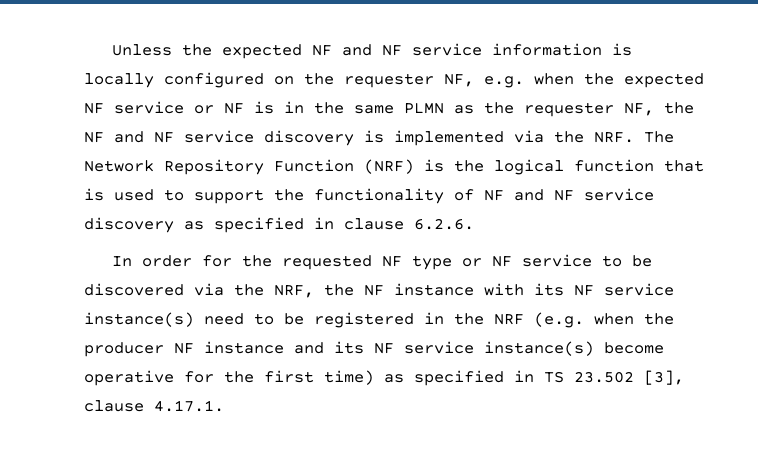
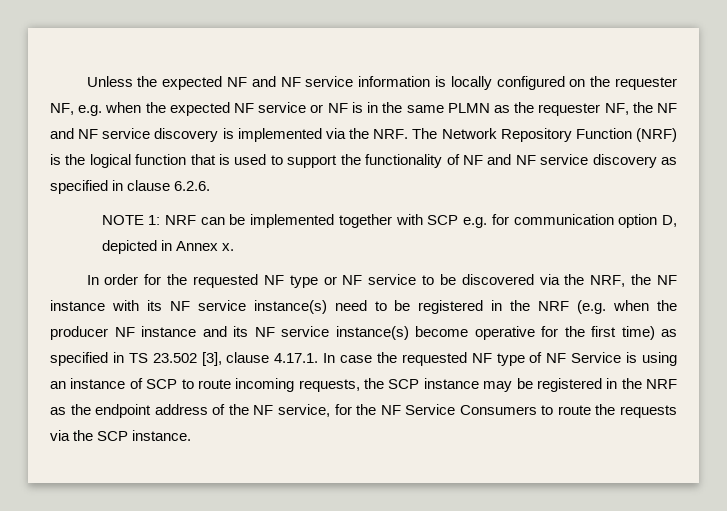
+ NOTE 1: NRF can be implemented together with SCP e.g. for communication option D, depicted in Annex x.
- In order for the requested NF type or NF service to be discovered via the NRF, the NF instance with its NF service instance(s) need to be registered in the NRF (e.g. when the producer NF instance and its NF service instance(s) become operative for the first time) as specified in TS 23.502 [3], clause 4.17.1.
+ In order for the requested NF type or NF service to be discovered via the NRF, the NF instance with its NF service instance(s) need to be registered in the NRF (e.g. when the producer NF instance and its NF service instance(s) become operative for the first time) as specified in TS 23.502 [3], clause 4.17.1. In case the requested NF type of NF Service is using an instance of SCP to route incoming requests, the SCP instance may be registered in the NRF as the endpoint address of the NF service, for the NF Service Consumers to route the requests via the SCP instance.

